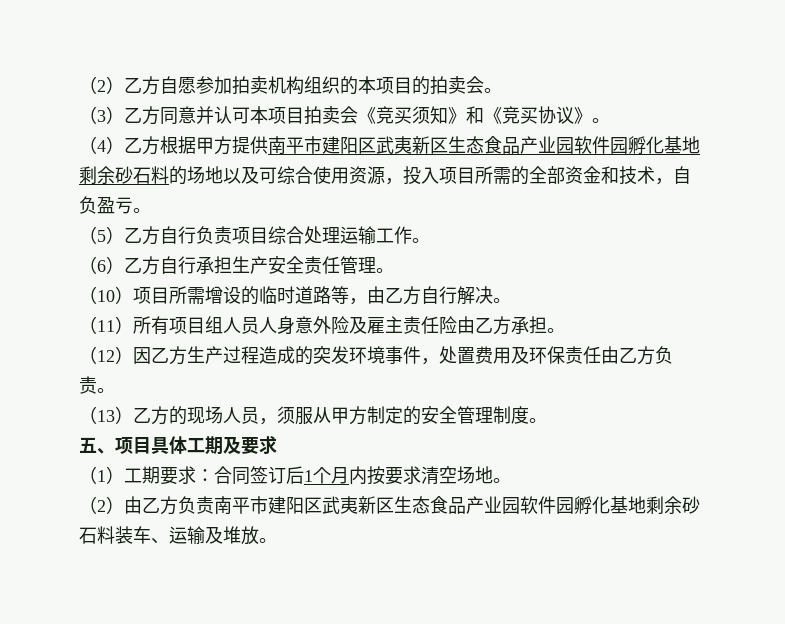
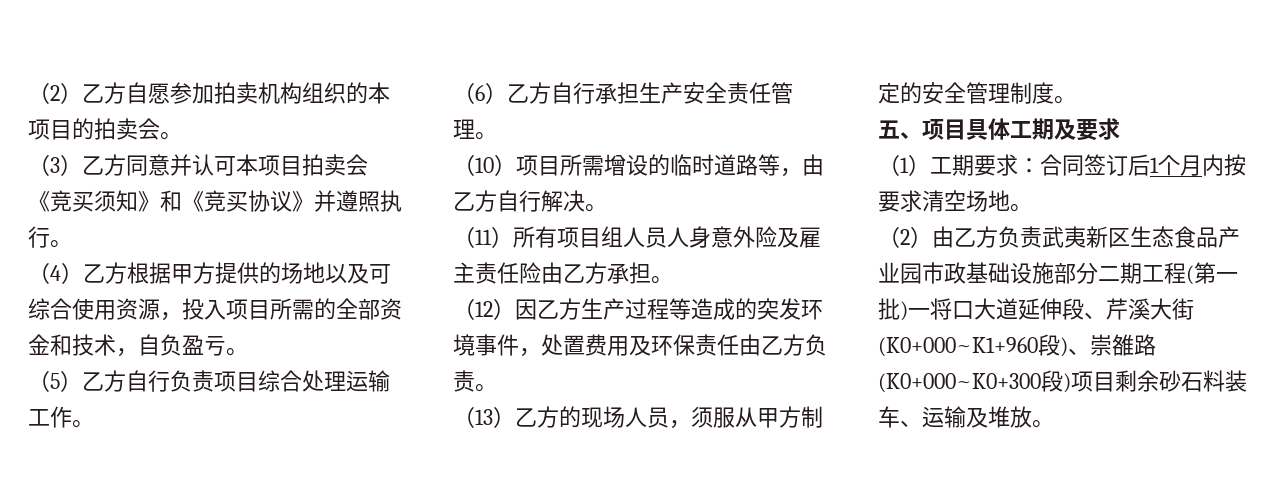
- （3）乙方同意并认可本项目拍卖会《竞买须知》和《竞买协议》。
+ （3）乙方同意并认可本项目拍卖会《竞买须知》和《竞买协议》并遵照执行。
- （4）乙方根据甲方提供南平市建阳区武夷新区生态食品产业园软件园孵化基地剩余砂石料的场地以及可综合使用资源，投入项目所需的全部资金和技术，自负盈亏。
+ （4）乙方根据甲方提供的场地以及可综合使用资源，投入项目所需的全部资金和技术，自负盈亏。
- （12）因乙方生产过程造成的突发环境事件，处置费用及环保责任由乙方负责。
+ （12）因乙方生产过程等造成的突发环境事件，处置费用及环保责任由乙方负责。
- （2）由乙方负责南平市建阳区武夷新区生态食品产业园软件园孵化基地剩余砂石料装车、运输及堆放。
+ （2）由乙方负责武夷新区生态食品产业园市政基础设施部分二期工程(第一批)一将口大道延伸段、芹溪大街(K0+000~K1+960段)、崇雒路(K0+000~K0+300段)项目剩余砂石料装车、运输及堆放。

